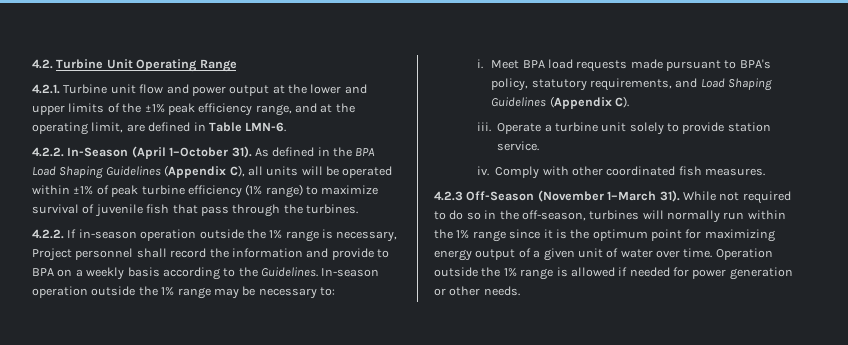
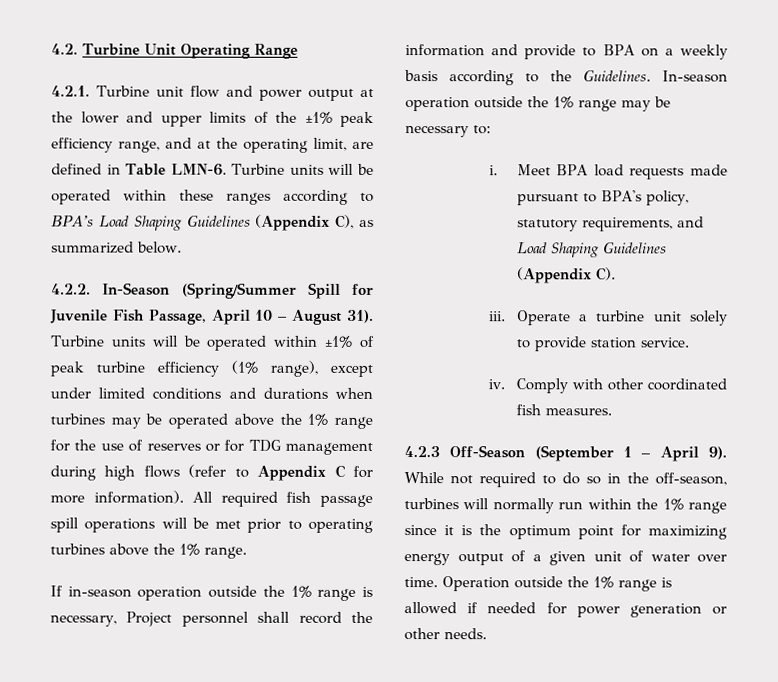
- 4.2.1. Turbine unit flow and power output at the lower and upper limits of the ±1% peak efficiency range, and at the operating limit, are defined in Table LMN-6.
- 4.2.2. In-Season (April 1–October 31). As defined in the BPA Load Shaping Guidelines (Appendix C), all units will be operated within ±1% of peak turbine efficiency (1% range) to maximize survival of juvenile fish that pass through the turbines.
- 4.2.2. If in-season operation outside the 1% range is necessary, Project personnel shall record the information and provide to BPA on a weekly basis according to the Guidelines.
+ 4.2.1. Turbine unit flow and power output at the lower and upper limits of the ±1% peak efficiency range, and at the operating limit, are defined in Table LMN-6. Turbine units will be operated within these ranges according to BPA’s Load Shaping Guidelines (Appendix C), as summarized below.
+ 4.2.2. In-Season (Spring/Summer Spill for Juvenile Fish Passage, April 10 – August 31). Turbine units will be operated within ±1% of peak turbine efficiency (1% range), except under limited conditions and durations when turbines may be operated above the 1% range for the use of reserves or for TDG management during high flows (refer to Appendix C for more information). All required fish passage spill operations will be met prior to operating turbines above the 1% range.
+ If in-season operation outside the 1% range is necessary, Project personnel shall record the information and provide to BPA on a weekly basis according to the Guidelines.
- 4.2.3 Off-Season (November 1–March 31).
+ 4.2.3 Off-Season (September 1 – April 9).

